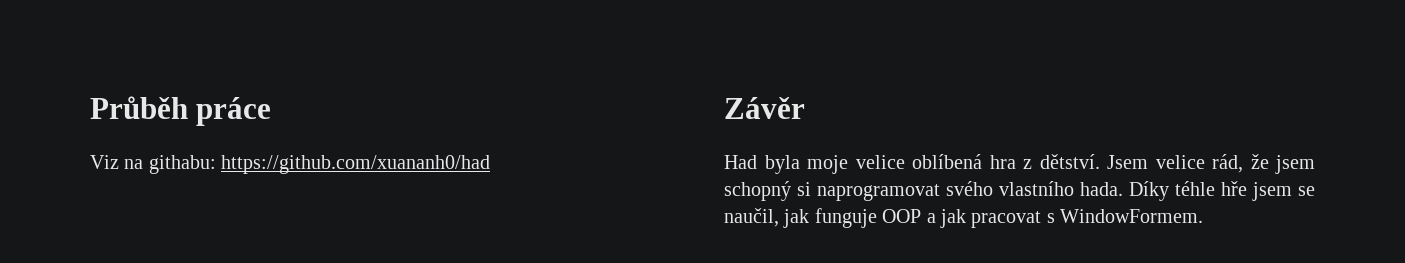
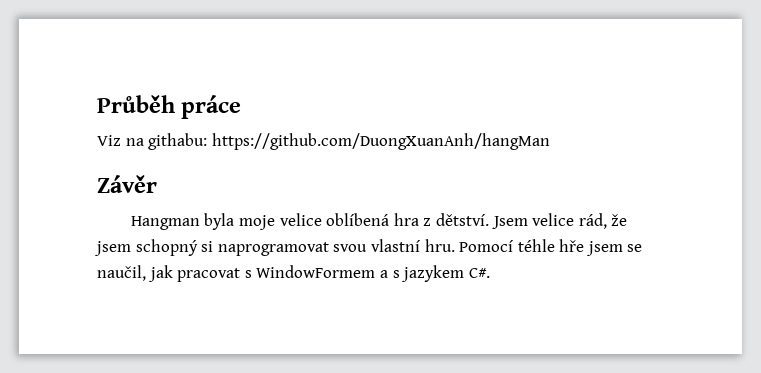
- Viz na githabu: https://github.com/xuananh0/had
+ Viz na githabu: https://github.com/DuongXuanAnh/hangMan
- Had byla moje velice oblíbená hra z dětství.
+ Hangman byla moje velice oblíbená hra z dětství.
- Jsem velice rád, že jsem schopný si naprogramovat svého vlastního hada. Díky téhle hře jsem se naučil, jak funguje OOP a jak pracovat s WindowFormem.
+ Jsem velice rád, že jsem schopný si naprogramovat svou vlastní hru. Pomocí téhle hře jsem se naučil, jak pracovat s WindowFormem a s jazykem C#.

